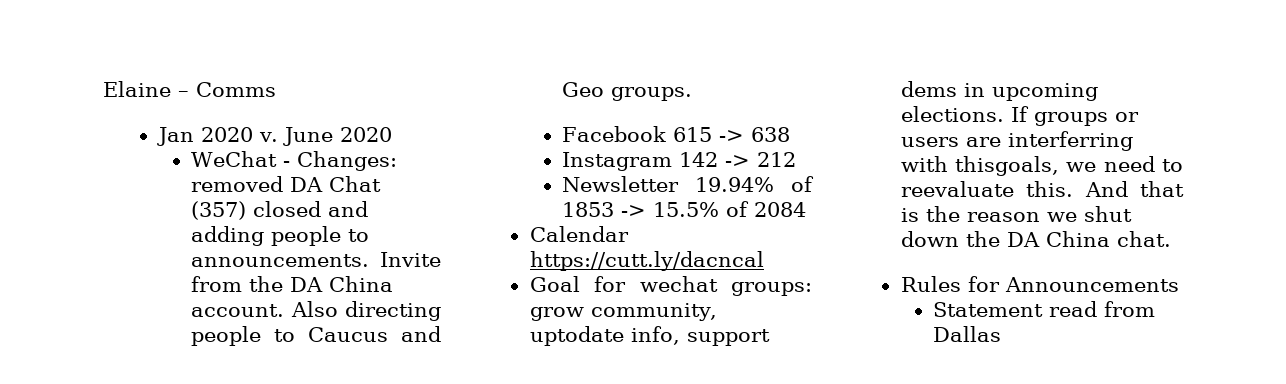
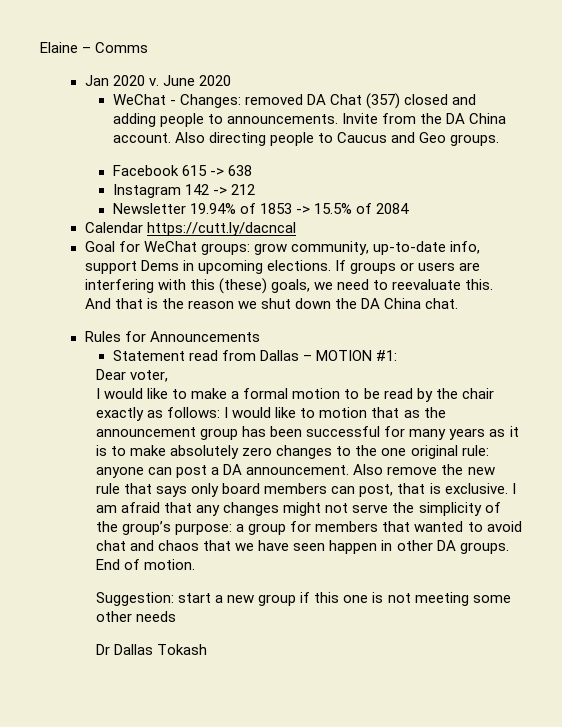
- Goal for wechat groups: grow community, uptodate info, support dems in upcoming elections.
+ Goal for WeChat groups: grow community, up-to-date info, support Dems in upcoming elections.
- If groups or users are interferring with thisgoals, we need to reevaluate this.
+ If groups or users are interfering with this (these) goals, we need to reevaluate this.
- Statement read from Dallas
+ Statement read from Dallas – MOTION #1:
+ Dear voter,
+ I would like to make a formal motion to be read by the chair exactly as follows: I would like to motion that as the announcement group has been successful for many years as it is to make absolutely zero changes to the one original rule: anyone can post a DA announcement. Also remove the new rule that says only board members can post, that is exclusive. I am afraid that any changes might not serve the simplicity of the group’s purpose: a group for members that wanted to avoid chat and chaos that we have seen happen in other DA groups. End of motion.
+ Suggestion: start a new group if this one is not meeting some other needs
+ Dr Dallas Tokash

